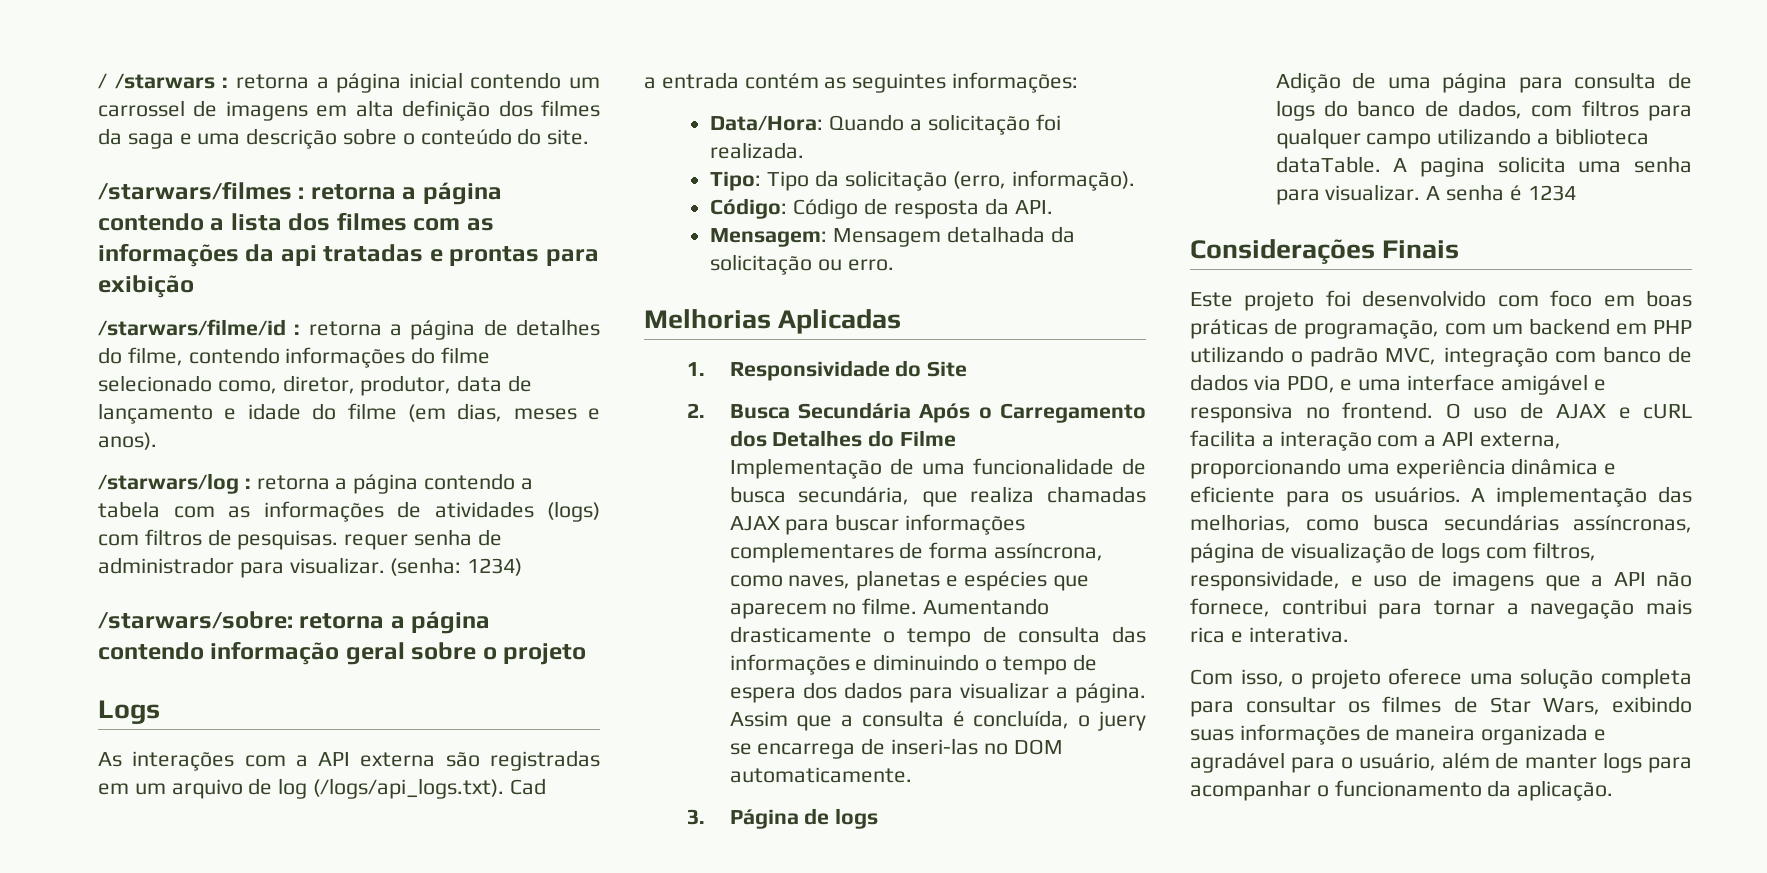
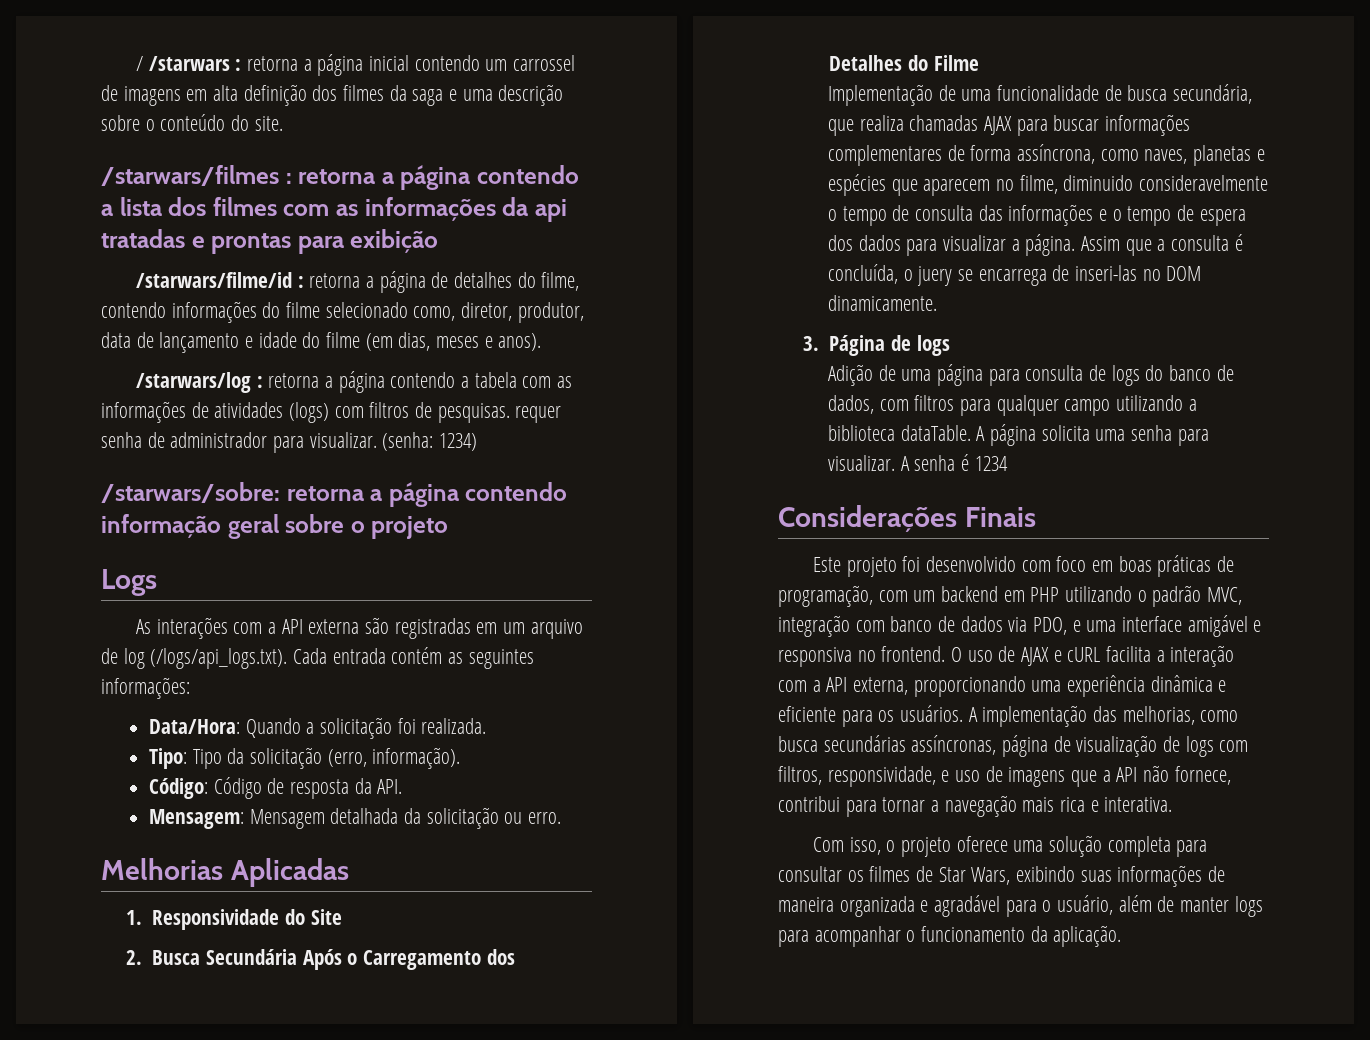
- As interações com a API externa são registradas em um arquivo de log (/logs/api_logs.txt). Cad
- a entrada contém as seguintes informações:
+ As interações com a API externa são registradas em um arquivo de log (/logs/api_logs.txt). Cada entrada contém as seguintes informações:
- Implementação de uma funcionalidade de busca secundária, que realiza chamadas AJAX para buscar informações complementares de forma assíncrona, como naves, planetas e espécies que aparecem no filme. Aumentando drasticamente o tempo de consulta das informações e diminuindo o tempo de espera dos dados para visualizar a página.
+ Implementação de uma funcionalidade de busca secundária, que realiza chamadas AJAX para buscar informações complementares de forma assíncrona, como naves, planetas e espécies que aparecem no filme, diminuido consideravelmente o tempo de consulta das informações e o tempo de espera dos dados para visualizar a página.
- Assim que a consulta é concluída, o juery se encarrega de inseri-las no DOM automaticamente.
+ Assim que a consulta é concluída, o juery se encarrega de inseri-las no DOM dinamicamente.
- A pagina solicita uma senha para visualizar.
+ A página solicita uma senha para visualizar.

